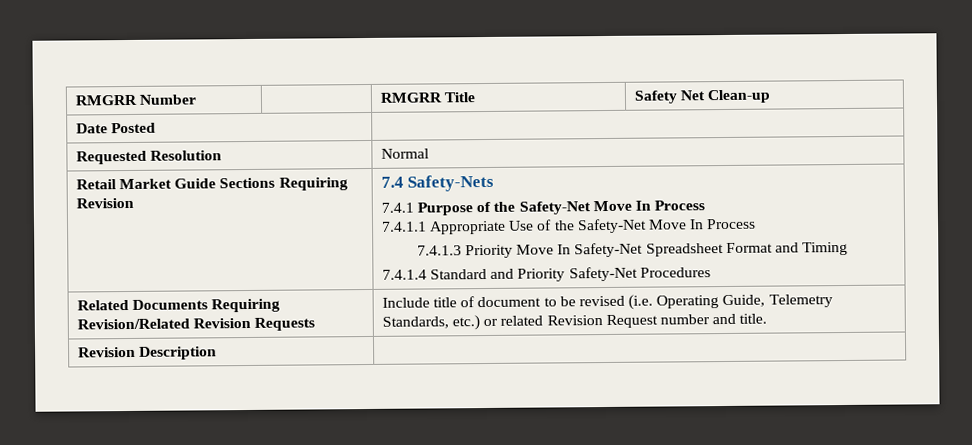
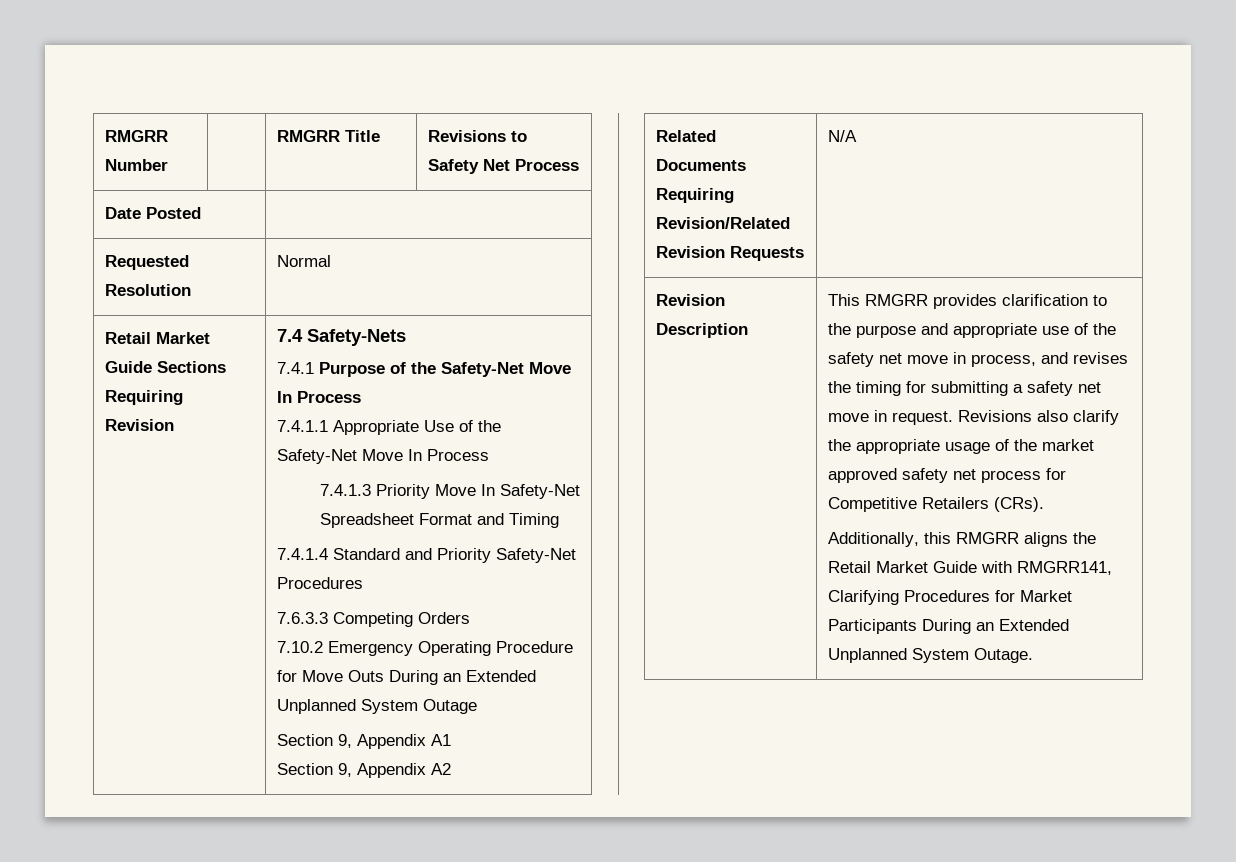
- RMGRR Number | | RMGRR Title | Safety Net Clean-up
+ RMGRR Number | | RMGRR Title | Revisions to Safety Net Process
+ 7.6.3.3 Competing Orders
+ 7.10.2 Emergency Operating Procedure for Move Outs During an Extended Unplanned System Outage
+ Section 9, Appendix A1
+ Section 9, Appendix A2
- Related Documents Requiring Revision/Related Revision Requests | Include title of document to be revised (i.e. Operating Guide, Telemetry Standards, etc.) or related Revision Request number and title.
- Revision Description |
+ Related Documents Requiring Revision/Related Revision Requests | N/A
+ Revision Description | This RMGRR provides clarification to the purpose and appropriate use of the safety net move in process, and revises the timing for submitting a safety net move in request. Revisions also clarify the appropriate usage of the market approved safety net process for Competitive Retailers (CRs).
+ Additionally, this RMGRR aligns the Retail Market Guide with RMGRR141, Clarifying Procedures for Market Participants During an Extended Unplanned System Outage.

